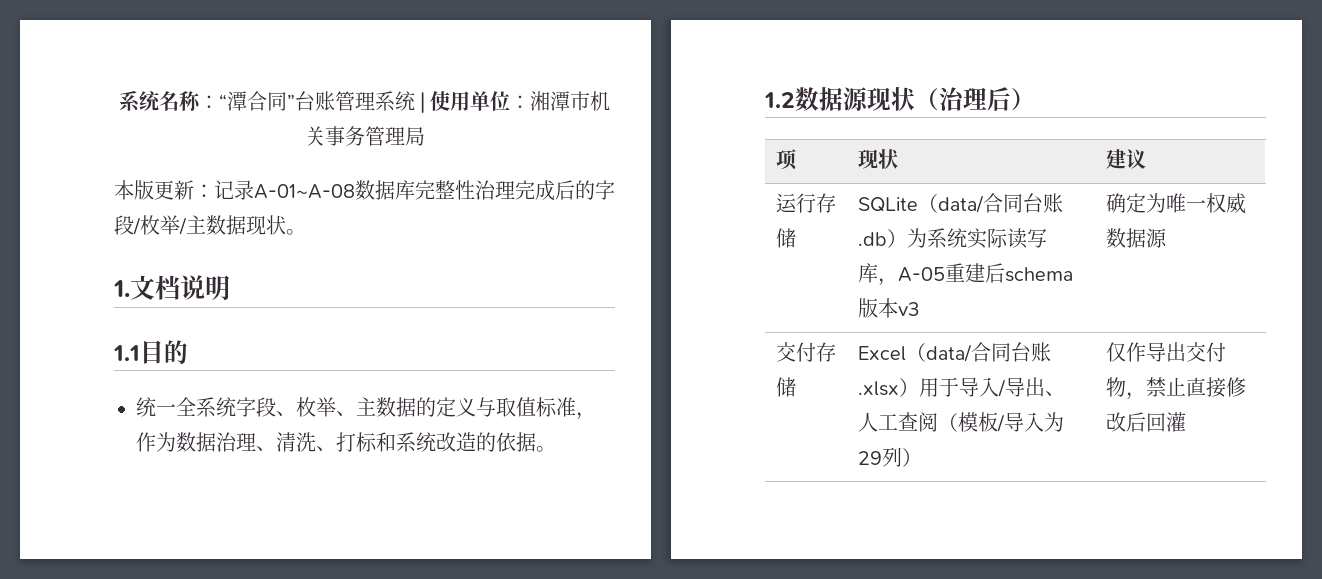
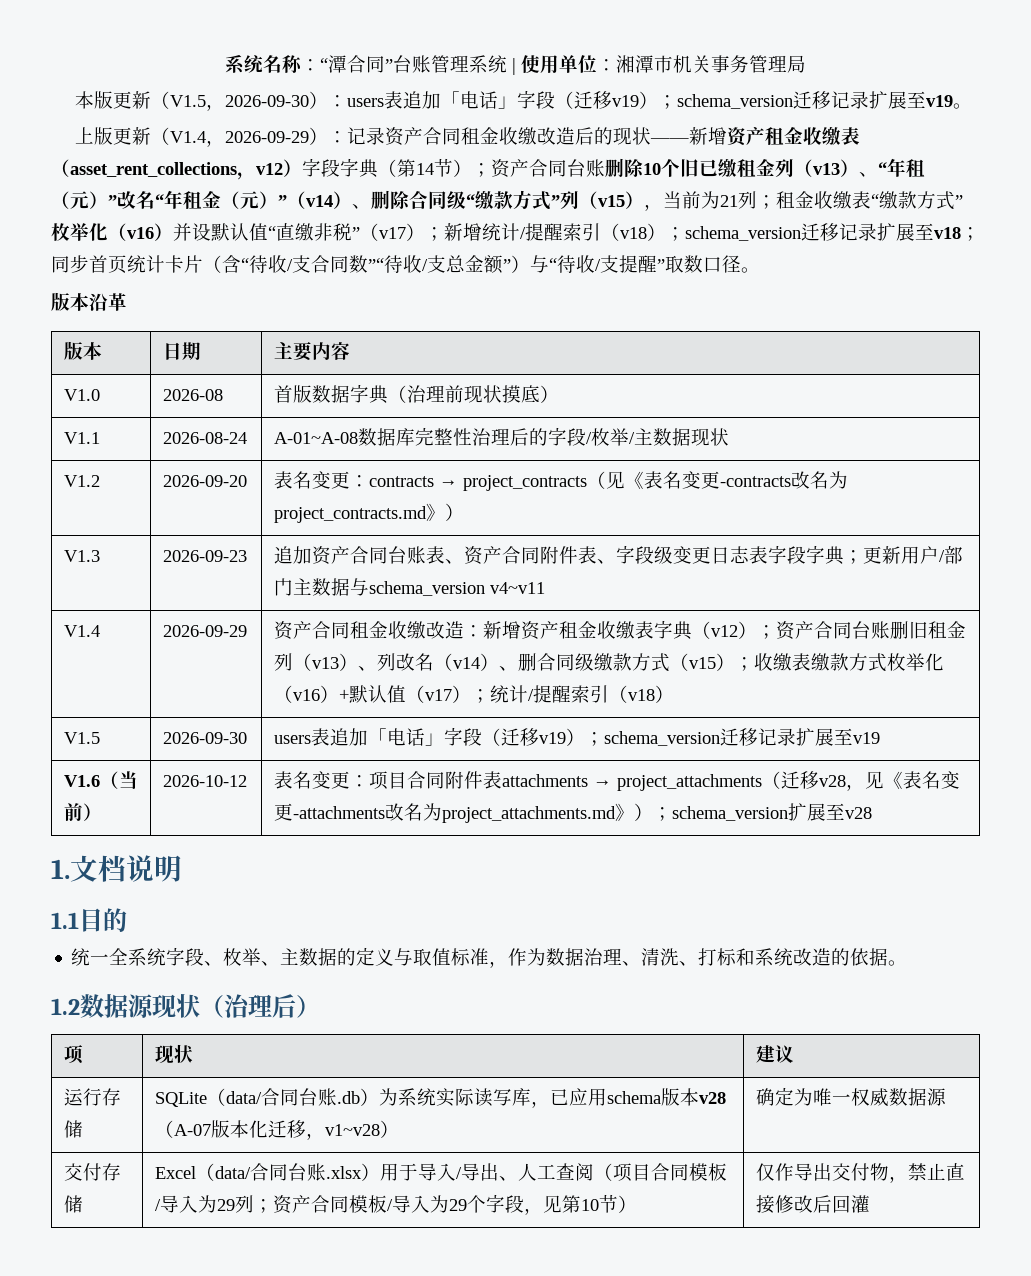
- 本版更新：记录A-01~A-08数据库完整性治理完成后的字段/枚举/主数据现状。
+ 本版更新（V1.5，2026-09-30）：users表追加「电话」字段（迁移v19）；schema_version迁移记录扩展至v19。
+ 上版更新（V1.4，2026-09-29）：记录资产合同租金收缴改造后的现状——新增资产租金收缴表（asset_rent_collections，v12）字段字典（第14节）；资产合同台账删除10个旧已缴租金列（v13）、“年租（元）”改名“年租金（元）”（v14）、删除合同级“缴款方式”列（v15），当前为21列；租金收缴表“缴款方式”枚举化（v16）并设默认值“直缴非税”（v17）；新增统计/提醒索引（v18）；schema_version迁移记录扩展至v18；同步首页统计卡片（含“待收/支合同数”“待收/支总金额”）与“待收/支提醒”取数口径。
+ 版本沿革
+ 版本 | 日期 | 主要内容
+ V1.0 | 2026-08 | 首版数据字典（治理前现状摸底）
+ V1.1 | 2026-08-24 | A-01~A-08数据库完整性治理后的字段/枚举/主数据现状
+ V1.2 | 2026-09-20 | 表名变更：contracts → project_contracts（见《表名变更-contracts改名为project_contracts.md》）
+ V1.3 | 2026-09-23 | 追加资产合同台账表、资产合同附件表、字段级变更日志表字段字典；更新用户/部门主数据与schema_version v4~v11
+ V1.4 | 2026-09-29 | 资产合同租金收缴改造：新增资产租金收缴表字典（v12）；资产合同台账删旧租金列（v13）、列改名（v14）、删合同级缴款方式（v15）；收缴表缴款方式枚举化（v16）+默认值（v17）；统计/提醒索引（v18）
+ V1.5 | 2026-09-30 | users表追加「电话」字段（迁移v19）；schema_version迁移记录扩展至v19
+ V1.6（当前） | 2026-10-12 | 表名变更：项目合同附件表attachments → project_attachments（迁移v28，见《表名变更-attachments改名为project_attachments.md》）；schema_version扩展至v28
- 运行存储 | SQLite（data/合同台账.db）为系统实际读写库，A-05重建后schema版本v3 | 确定为唯一权威数据源
+ 运行存储 | SQLite（data/合同台账.db）为系统实际读写库，已应用schema版本v28（A-07版本化迁移，v1~v28） | 确定为唯一权威数据源
- Excel（data/合同台账.xlsx）用于导入/导出、人工查阅（模板/导入为29列）
+ Excel（data/合同台账.xlsx）用于导入/导出、人工查阅（项目合同模板/导入为29列；资产合同模板/导入为29个字段，见第10节）

